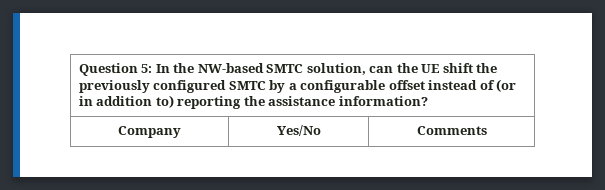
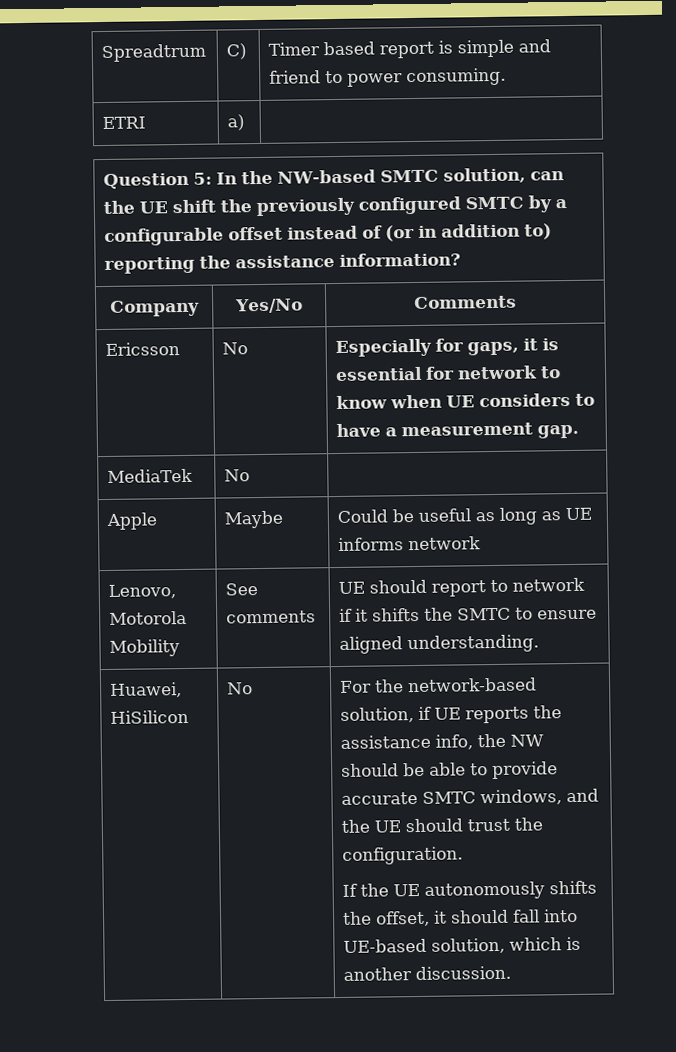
+ Spreadtrum | C) | Timer based report is simple and friend to power consuming.
+ ETRI | a) |
+ Ericsson | No | Especially for gaps, it is essential for network to know when UE considers to have a measurement gap.
+ MediaTek | No |
+ Apple | Maybe | Could be useful as long as UE informs network
+ Lenovo, Motorola Mobility | See comments | UE should report to network if it shifts the SMTC to ensure aligned understanding.
+ Huawei, HiSilicon | No | For the network-based solution, if UE reports the assistance info, the NW should be able to provide accurate SMTC windows, and the UE should trust the configuration.
+ If the UE autonomously shifts the offset, it should fall into UE-based solution, which is another discussion.

